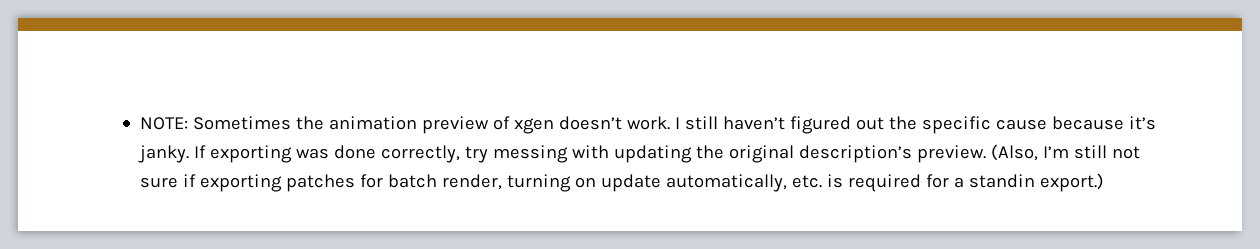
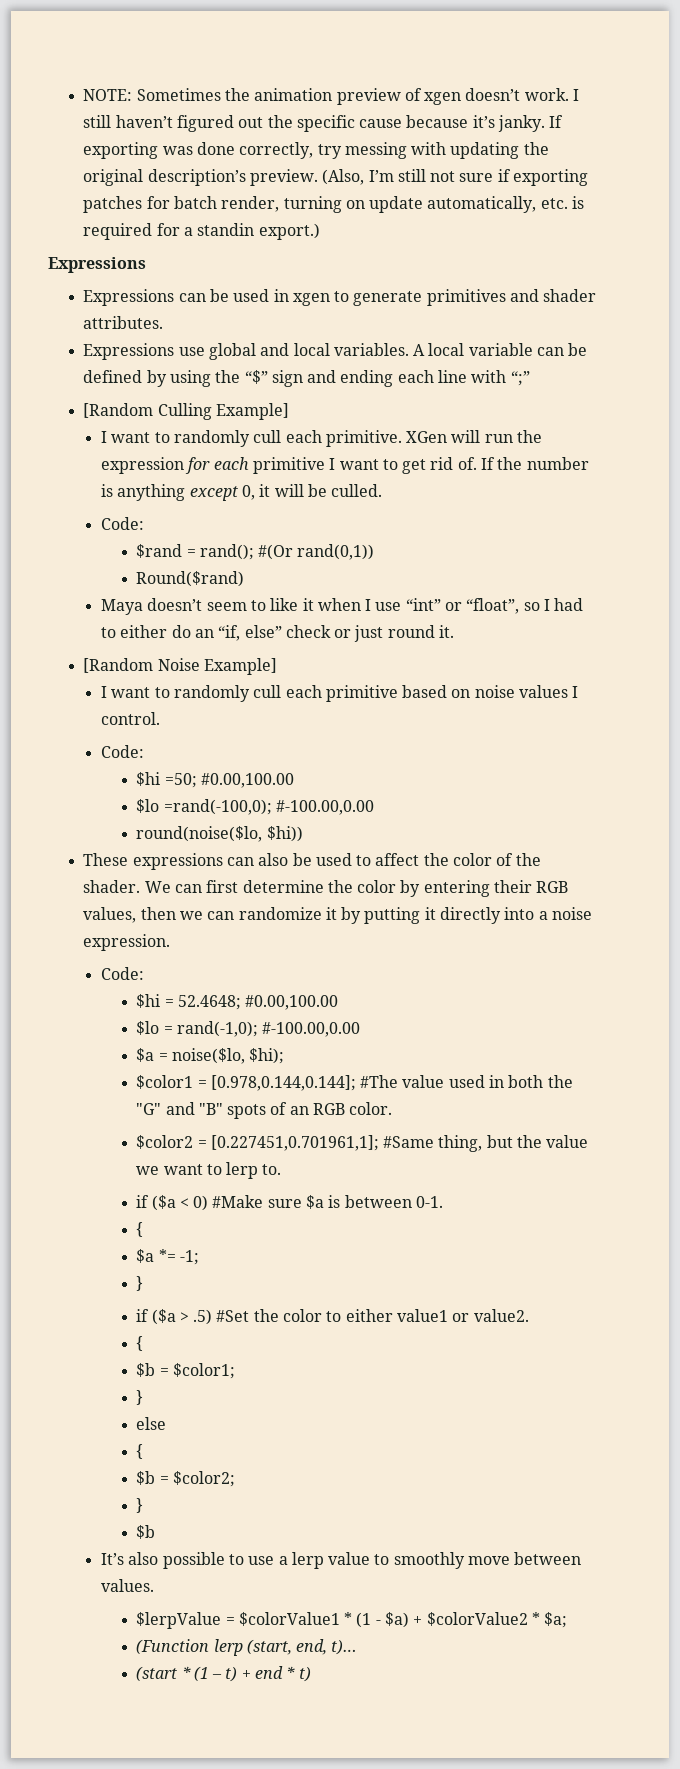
  (Also, I’m still not sure if exporting patches for batch render, turning on update automatically, etc. is required for a standin export.)
+ Expressions
+ Expressions can be used in xgen to generate primitives and shader attributes.
+ Expressions use global and local variables. A local variable can be defined by using the “$” sign and ending each line with “;”
+ [Random Culling Example]
+ I want to randomly cull each primitive. XGen will run the expression for each primitive I want to get rid of. If the number is anything except 0, it will be culled.
+ Code:
+ $rand = rand(); #(Or rand(0,1))
+ Round($rand)
+ Maya doesn’t seem to like it when I use “int” or “float”, so I had to either do an “if, else” check or just round it.
+ [Random Noise Example]
+ I want to randomly cull each primitive based on noise values I control.
+ Code:
+ $hi =50; #0.00,100.00
+ $lo =rand(-100,0); #-100.00,0.00
+ round(noise($lo, $hi))
+ These expressions can also be used to affect the color of the shader. We can first determine the color by entering their RGB values, then we can randomize it by putting it directly into a noise expression.
+ Code:
+ $hi = 52.4648; #0.00,100.00
+ $lo = rand(-1,0); #-100.00,0.00
+ $a = noise($lo, $hi);
+ $color1 = [0.978,0.144,0.144]; #The value used in both the "G" and "B" spots of an RGB color.
+ $color2 = [0.227451,0.701961,1]; #Same thing, but the value we want to lerp to.
+ if ($a < 0) #Make sure $a is between 0-1.
+ {
+ $a *= -1;
+ }
+ if ($a > .5) #Set the color to either value1 or value2.
+ {
+ $b = $color1;
+ }
+ else
+ {
+ $b = $color2;
+ }
+ $b
+ It’s also possible to use a lerp value to smoothly move between values.
+ $lerpValue = $colorValue1 * (1 - $a) + $colorValue2 * $a;
+ (Function lerp (start, end, t)…
+ (start * (1 – t) + end * t)

